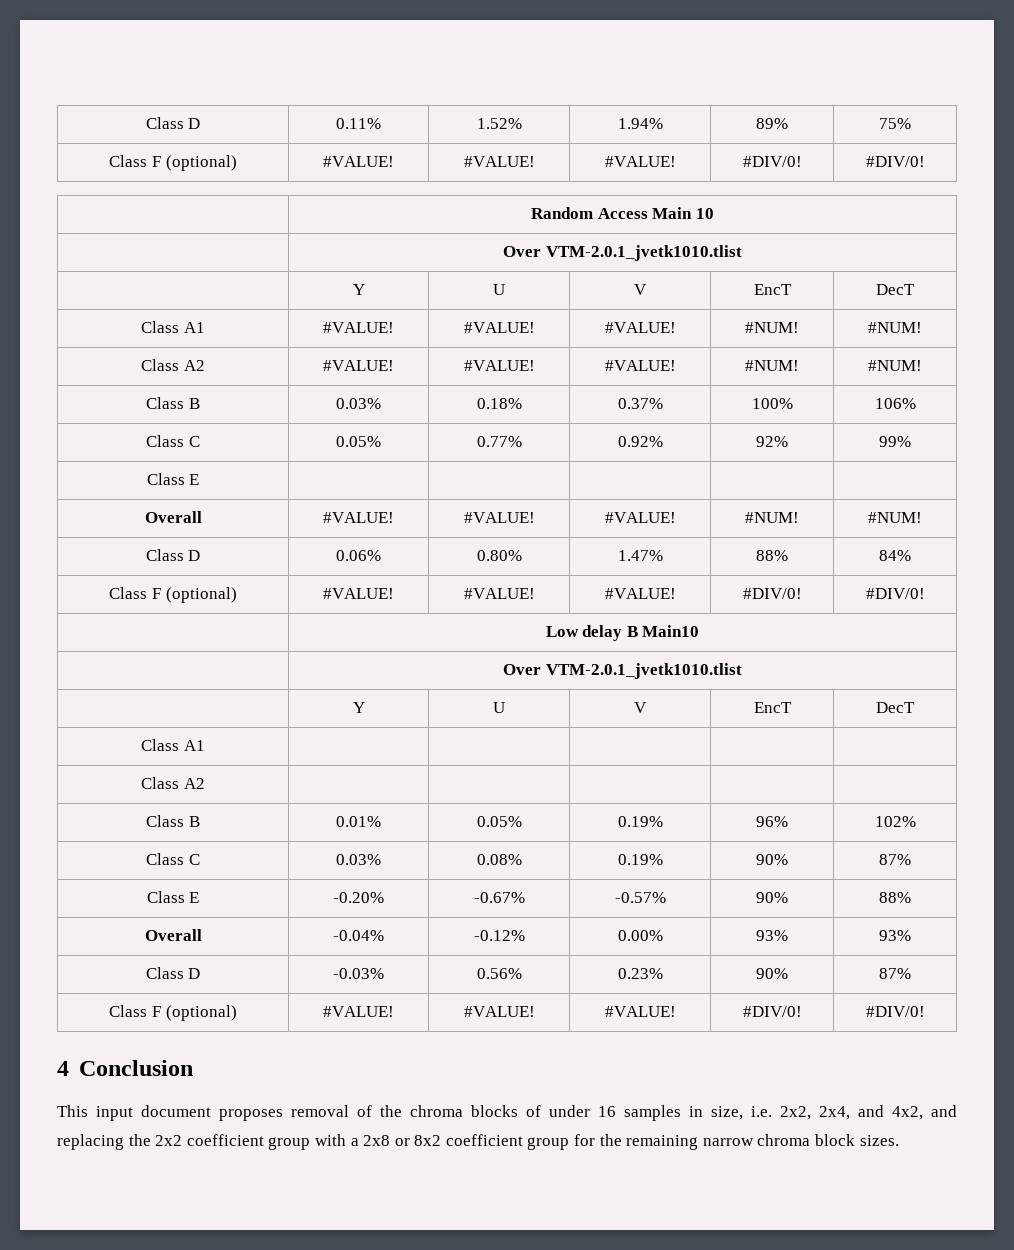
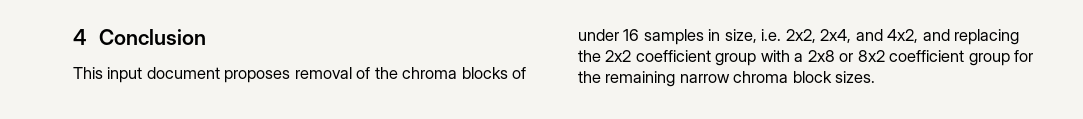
- Class D | 0.11% | 1.52% | 1.94% | 89% | 75%
- Class F (optional) | #VALUE! | #VALUE! | #VALUE! | #DIV/0! | #DIV/0!
- | Random Access Main 10
- | Over VTM-2.0.1_jvetk1010.tlist
- | Y | U | V | EncT | DecT
- Class A1 | #VALUE! | #VALUE! | #VALUE! | #NUM! | #NUM!
- Class A2 | #VALUE! | #VALUE! | #VALUE! | #NUM! | #NUM!
- Class B | 0.03% | 0.18% | 0.37% | 100% | 106%
- Class C | 0.05% | 0.77% | 0.92% | 92% | 99%
- Class E | | | | |
- Overall | #VALUE! | #VALUE! | #VALUE! | #NUM! | #NUM!
- Class D | 0.06% | 0.80% | 1.47% | 88% | 84%
- Class F (optional) | #VALUE! | #VALUE! | #VALUE! | #DIV/0! | #DIV/0!
- | Low delay B Main10
- | Over VTM-2.0.1_jvetk1010.tlist
- | Y | U | V | EncT | DecT
- Class A1 | | | | |
- Class A2 | | | | |
- Class B | 0.01% | 0.05% | 0.19% | 96% | 102%
- Class C | 0.03% | 0.08% | 0.19% | 90% | 87%
- Class E | -0.20% | -0.67% | -0.57% | 90% | 88%
- Overall | -0.04% | -0.12% | 0.00% | 93% | 93%
- Class D | -0.03% | 0.56% | 0.23% | 90% | 87%
- Class F (optional) | #VALUE! | #VALUE! | #VALUE! | #DIV/0! | #DIV/0!

